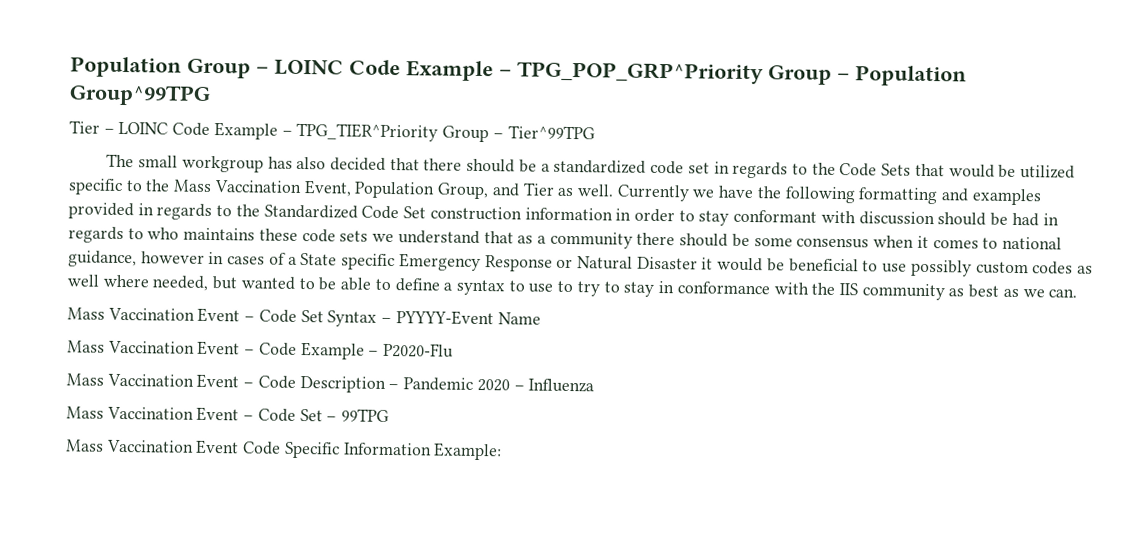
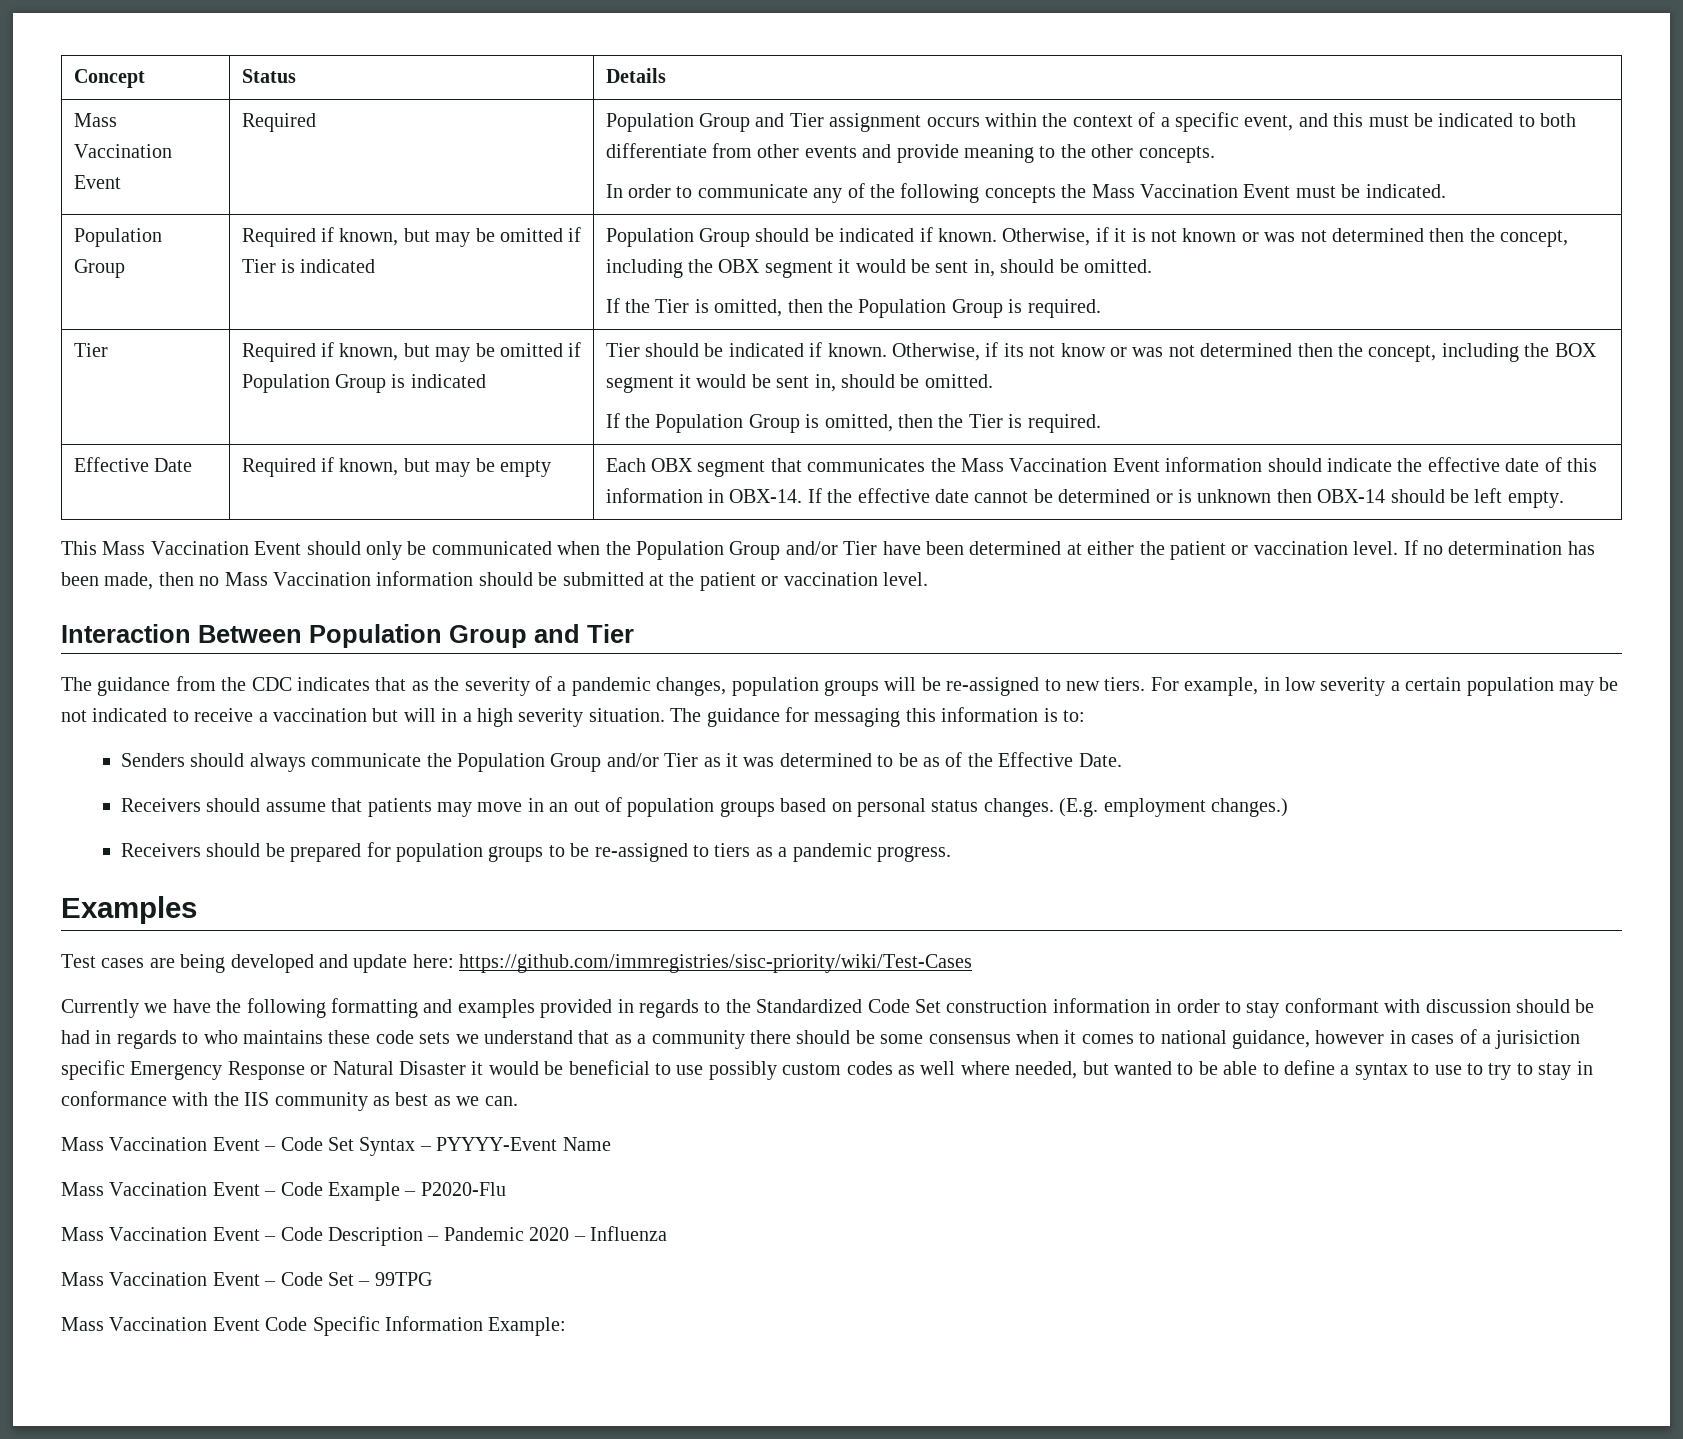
- Population Group – LOINC Code Example – TPG_POP_GRP^Priority Group – Population Group^99TPG
- Tier – LOINC Code Example – TPG_TIER^Priority Group – Tier^99TPG
- The small workgroup has also decided that there should be a standardized code set in regards to the Code Sets that would be utilized specific to the Mass Vaccination Event, Population Group, and Tier as well. Currently we have the following formatting and examples provided in regards to the Standardized Code Set construction information in order to stay conformant with discussion should be had in regards to who maintains these code sets we understand that as a community there should be some consensus when it comes to national guidance, however in cases of a State specific Emergency Response or Natural Disaster it would be beneficial to use possibly custom codes as well where needed, but wanted to be able to define a syntax to use to try to stay in conformance with the IIS community as best as we can.
+ Concept | Status | Details
+ Mass Vaccination Event | Required | Population Group and Tier assignment occurs within the context of a specific event, and this must be indicated to both differentiate from other events and provide meaning to the other concepts.
+ In order to communicate any of the following concepts the Mass Vaccination Event must be indicated.
+ Population Group | Required if known, but may be omitted if Tier is indicated | Population Group should be indicated if known. Otherwise, if it is not known or was not determined then the concept, including the OBX segment it would be sent in, should be omitted.
+ If the Tier is omitted, then the Population Group is required.
+ Tier | Required if known, but may be omitted if Population Group is indicated | Tier should be indicated if known. Otherwise, if its not know or was not determined then the concept, including the BOX segment it would be sent in, should be omitted.
+ If the Population Group is omitted, then the Tier is required.
+ Effective Date | Required if known, but may be empty | Each OBX segment that communicates the Mass Vaccination Event information should indicate the effective date of this information in OBX-14. If the effective date cannot be determined or is unknown then OBX-14 should be left empty.
+ This Mass Vaccination Event should only be communicated when the Population Group and/or Tier have been determined at either the patient or vaccination level. If no determination has been made, then no Mass Vaccination information should be submitted at the patient or vaccination level.
+ Interaction Between Population Group and Tier
+ The guidance from the CDC indicates that as the severity of a pandemic changes, population groups will be re-assigned to new tiers. For example, in low severity a certain population may be not indicated to receive a vaccination but will in a high severity situation. The guidance for messaging this information is to:
+ Senders should always communicate the Population Group and/or Tier as it was determined to be as of the Effective Date.
+ Receivers should assume that patients may move in an out of population groups based on personal status changes. (E.g. employment changes.)
+ Receivers should be prepared for population groups to be re-assigned to tiers as a pandemic progress.
+ Examples
+ Test cases are being developed and update here: https://github.com/immregistries/sisc-priority/wiki/Test-Cases
+ Currently we have the following formatting and examples provided in regards to the Standardized Code Set construction information in order to stay conformant with discussion should be had in regards to who maintains these code sets we understand that as a community there should be some consensus when it comes to national guidance, however in cases of a jurisiction specific Emergency Response or Natural Disaster it would be beneficial to use possibly custom codes as well where needed, but wanted to be able to define a syntax to use to try to stay in conformance with the IIS community as best as we can.

